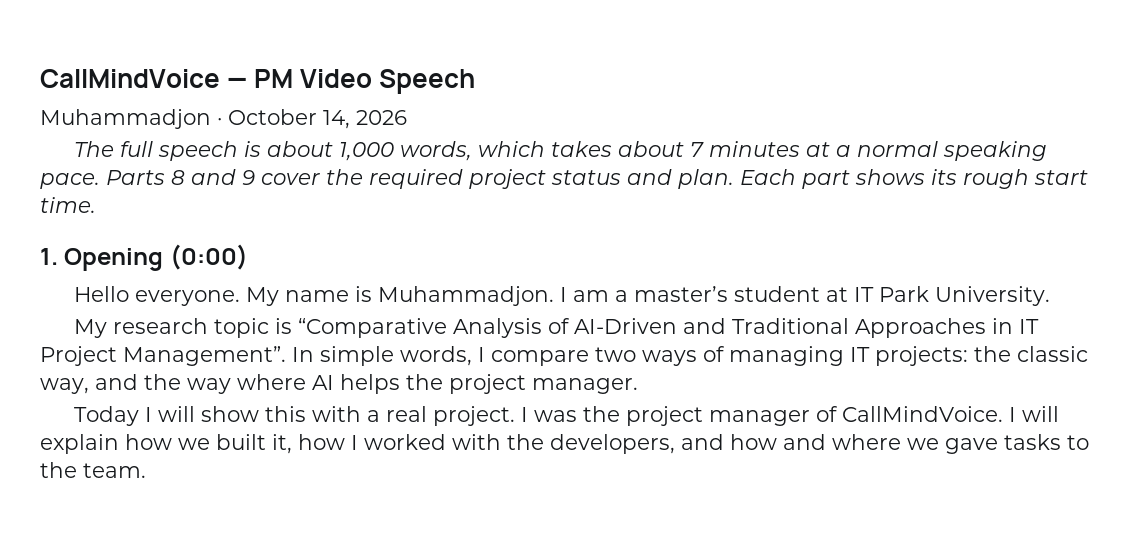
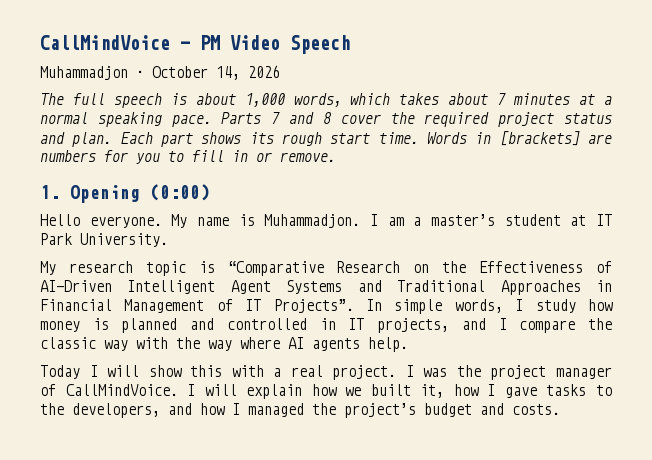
- Parts 8 and 9 cover the required project status and plan.
+ Parts 7 and 8 cover the required project status and plan.
+ Words in [brackets] are numbers for you to fill in or remove.
- My research topic is “Comparative Analysis of AI-Driven and Traditional Approaches in IT Project Management”. In simple words, I compare two ways of managing IT projects: the classic way, and the way where AI helps the project manager.
+ My research topic is “Comparative Research on the Effectiveness of AI-Driven Intelligent Agent Systems and Traditional Approaches in Financial Management of IT Projects”. In simple words, I study how money is planned and controlled in IT projects, and I compare the classic way with the way where AI agents help.
- I will explain how we built it, how I worked with the developers, and how and where we gave tasks to the team.
+ I will explain how we built it, how I gave tasks to the developers, and how I managed the project’s budget and costs.

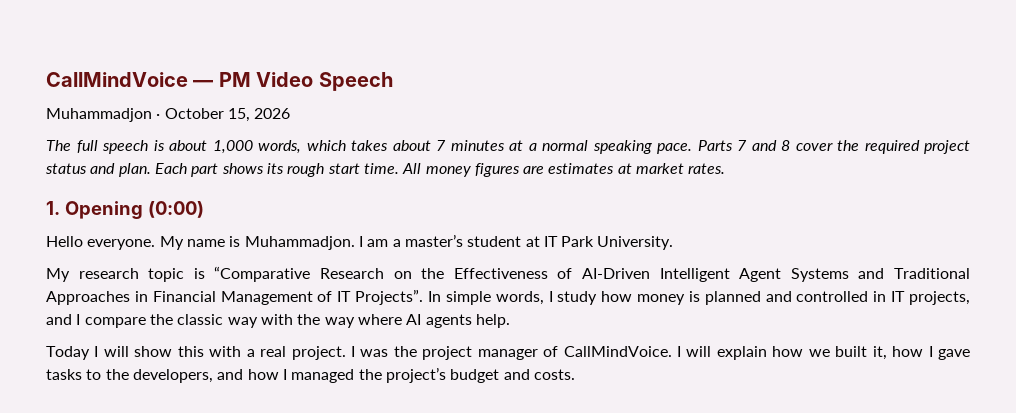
- Muhammadjon · October 14, 2026
+ Muhammadjon · October 15, 2026
- Words in [brackets] are numbers for you to fill in or remove.
+ All money figures are estimates at market rates.

